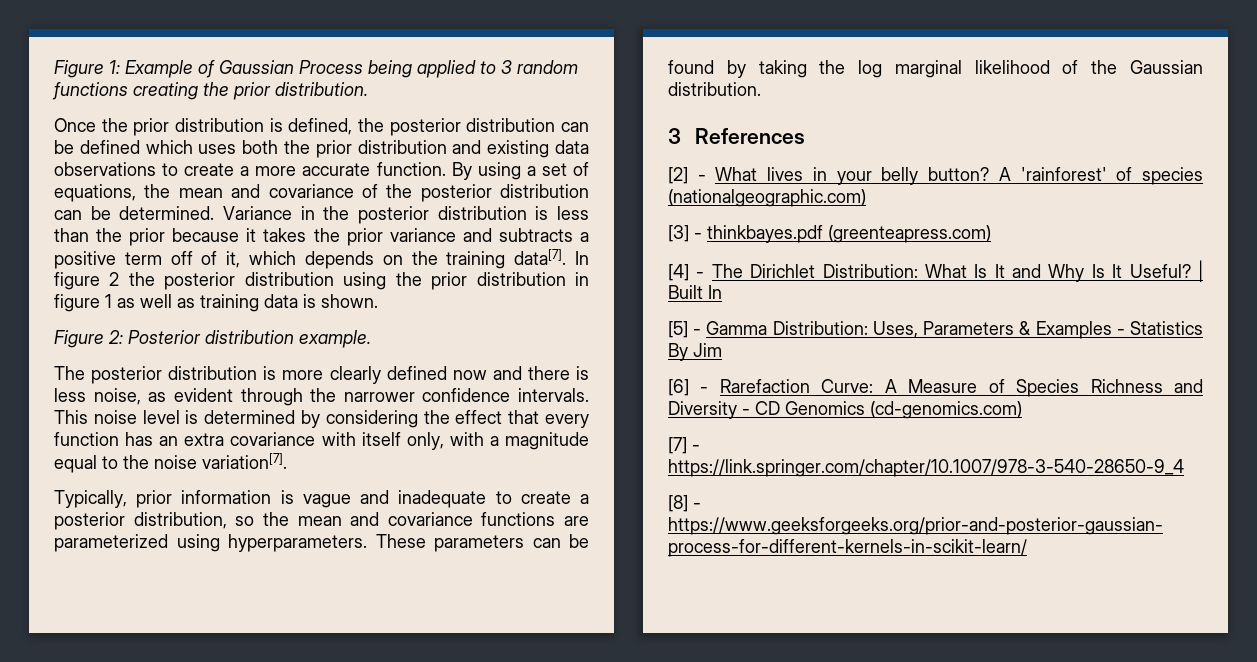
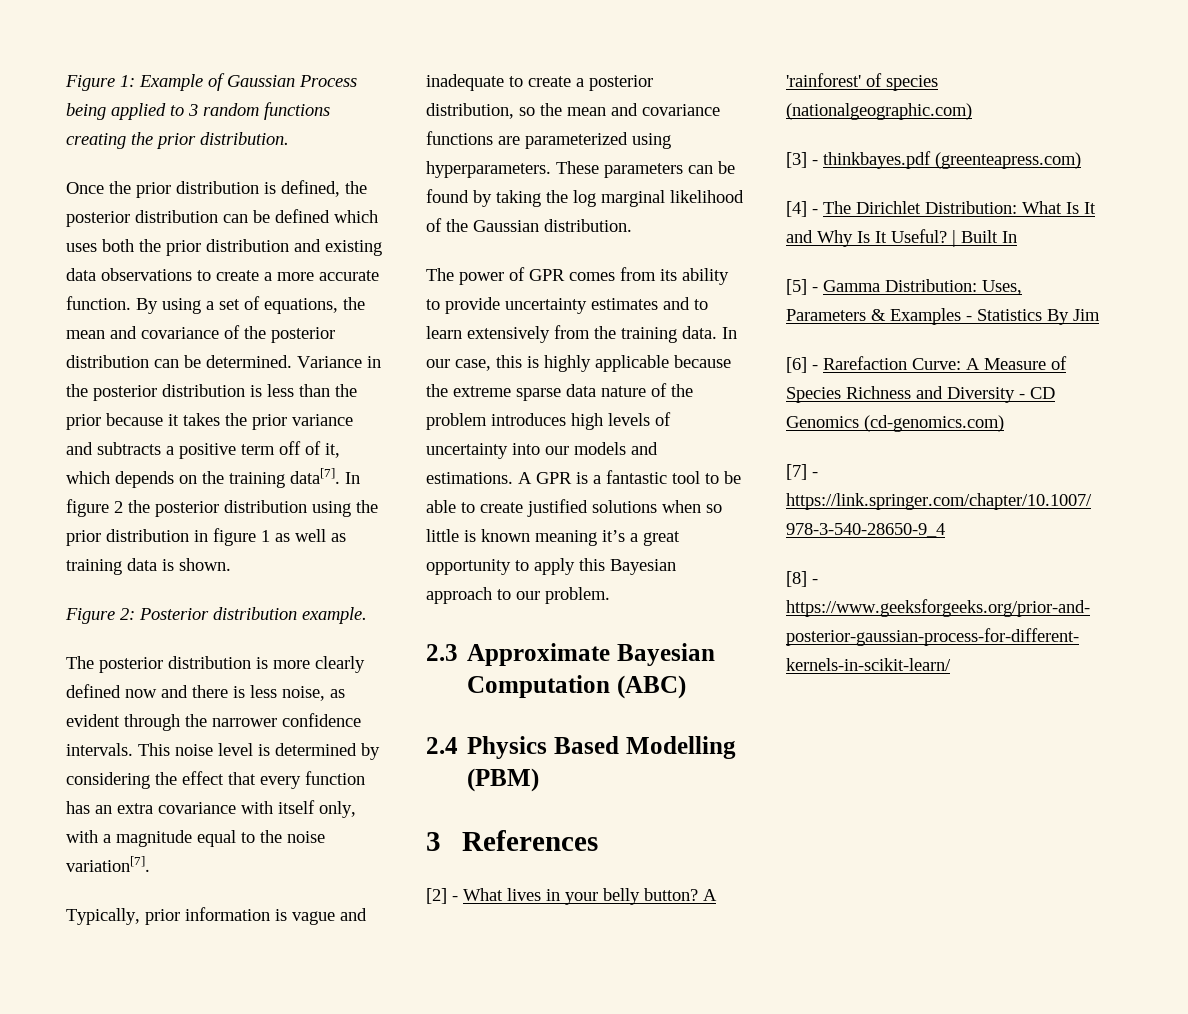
+ The power of GPR comes from its ability to provide uncertainty estimates and to learn extensively from the training data. In our case, this is highly applicable because the extreme sparse data nature of the problem introduces high levels of uncertainty into our models and estimations. A GPR is a fantastic tool to be able to create justified solutions when so little is known meaning it’s a great opportunity to apply this Bayesian approach to our problem.
+ 2.3 Approximate Bayesian Computation (ABC)
+ 2.4 Physics Based Modelling (PBM)

